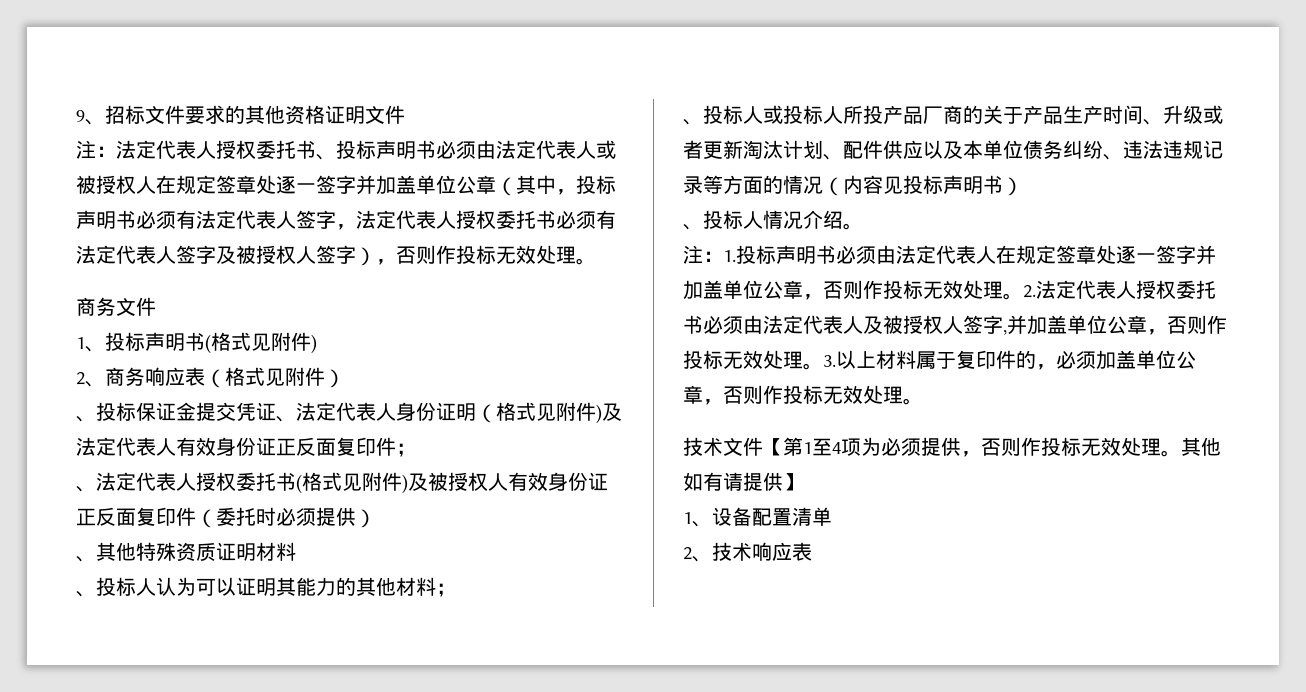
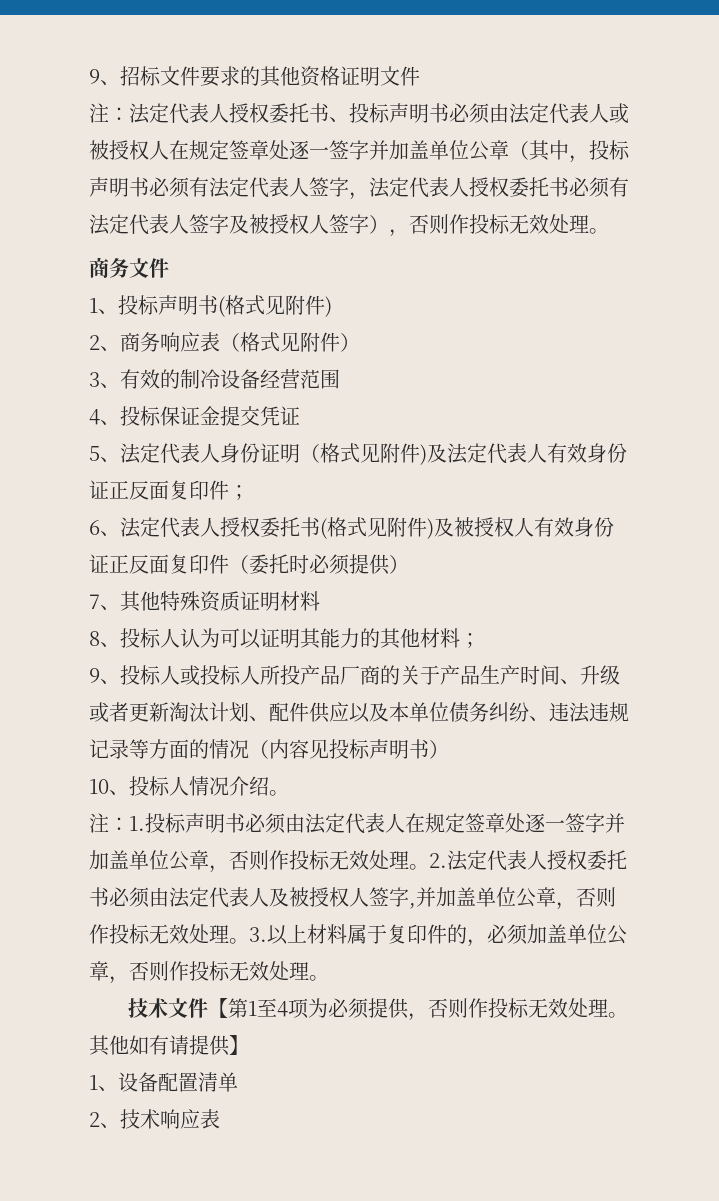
- 、投标保证金提交凭证、法定代表人身份证明（格式见附件)及法定代表人有效身份证正反面复印件；
+ 3、有效的制冷设备经营范围
+ 4、投标保证金提交凭证
+ 5、法定代表人身份证明（格式见附件)及法定代表人有效身份证正反面复印件；
- 、法定代表人授权委托书(格式见附件)及被授权人有效身份证正反面复印件（委托时必须提供）
+ 6、法定代表人授权委托书(格式见附件)及被授权人有效身份证正反面复印件（委托时必须提供）
- 、其他特殊资质证明材料
+ 7、其他特殊资质证明材料
- 、投标人认为可以证明其能力的其他材料；
+ 8、投标人认为可以证明其能力的其他材料；
- 、投标人或投标人所投产品厂商的关于产品生产时间、升级或者更新淘汰计划、配件供应以及本单位债务纠纷、违法违规记录等方面的情况（内容见投标声明书）
+ 9、投标人或投标人所投产品厂商的关于产品生产时间、升级或者更新淘汰计划、配件供应以及本单位债务纠纷、违法违规记录等方面的情况（内容见投标声明书）
- 、投标人情况介绍。
+ 10、投标人情况介绍。

